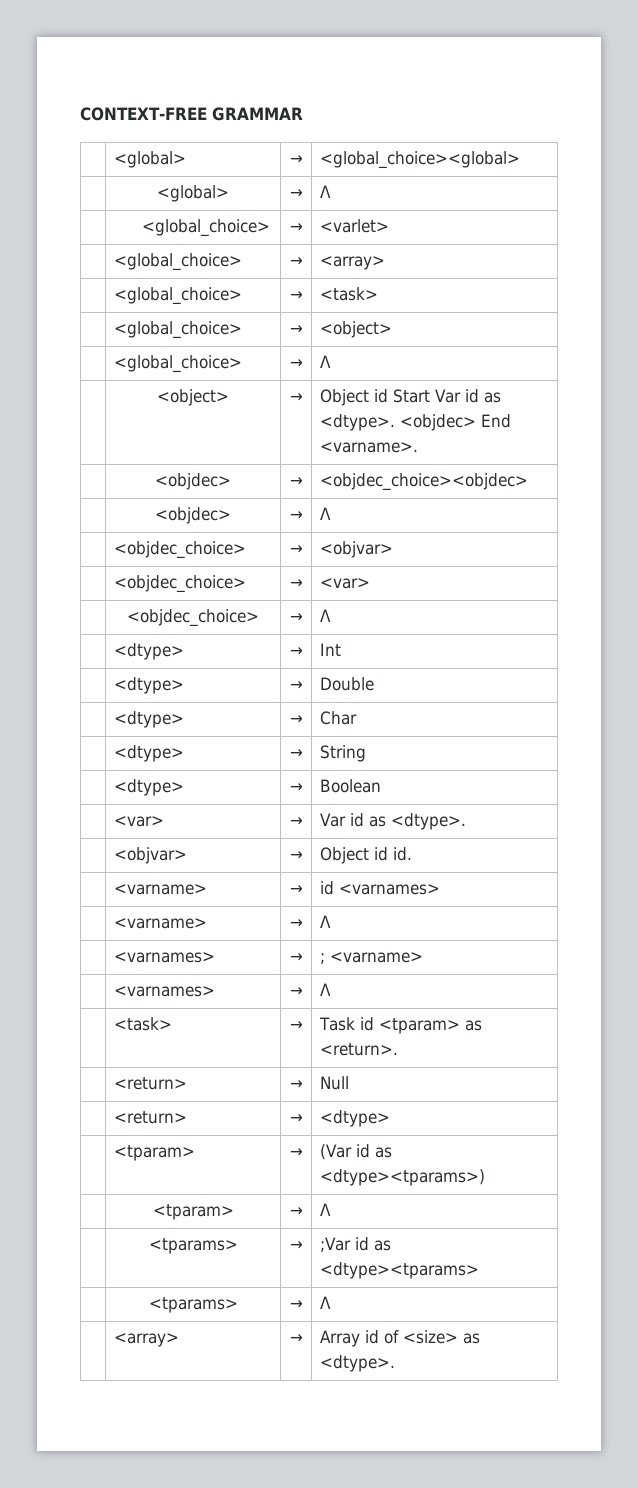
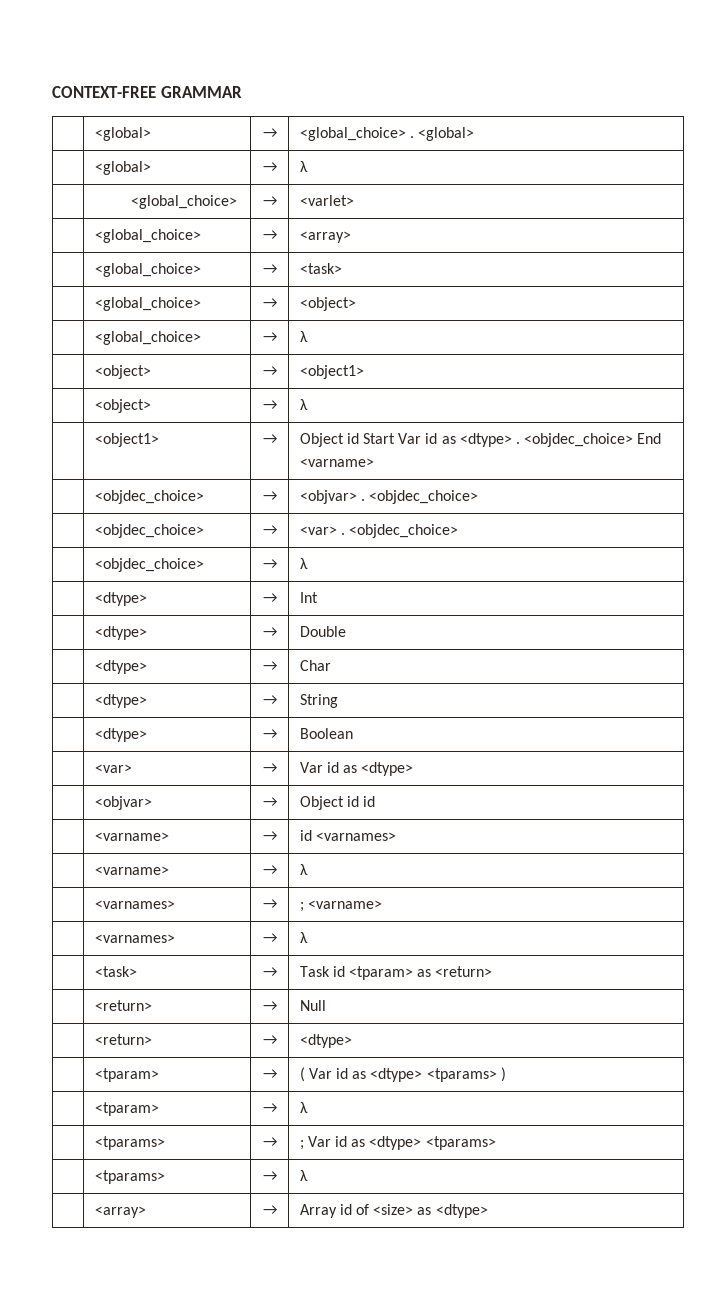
- | <global> | → | <global_choice><global>
- | <global> | → | Λ
+ | <global> | → | <global_choice> . <global>
+ | <global> | → | λ
- | <global_choice> | → | Λ
- | <object> | → | Object id Start Var id as <dtype>. <objdec> End <varname>.
- | <objdec> | → | <objdec_choice><objdec>
- | <objdec> | → | Λ
+ | <global_choice> | → | λ
+ | <object> | → | <object1>
+ | <object> | → | λ
+ | <object1> | → | Object id Start Var id as <dtype> . <objdec_choice> End <varname>
- | <objdec_choice> | → | <objvar>
+ | <objdec_choice> | → | <objvar> . <objdec_choice>
- | <objdec_choice> | → | <var>
- | <objdec_choice> | → | Λ
+ | <objdec_choice> | → | <var> . <objdec_choice>
+ | <objdec_choice> | → | λ
- | <var> | → | Var id as <dtype>.
+ | <var> | → | Var id as <dtype>
- | <objvar> | → | Object id id.
+ | <objvar> | → | Object id id
- | <varname> | → | Λ
+ | <varname> | → | λ
- | <varnames> | → | Λ
+ | <varnames> | → | λ
- | <task> | → | Task id <tparam> as <return>.
+ | <task> | → | Task id <tparam> as <return>
- | <tparam> | → | (Var id as <dtype><tparams>)
- | <tparam> | → | Λ
- | <tparams> | → | ;Var id as <dtype><tparams>
- | <tparams> | → | Λ
+ | <tparam> | → | ( Var id as <dtype> <tparams> )
+ | <tparam> | → | λ
+ | <tparams> | → | ; Var id as <dtype> <tparams>
+ | <tparams> | → | λ
- | <array> | → | Array id of <size> as <dtype>.
+ | <array> | → | Array id of <size> as <dtype>

